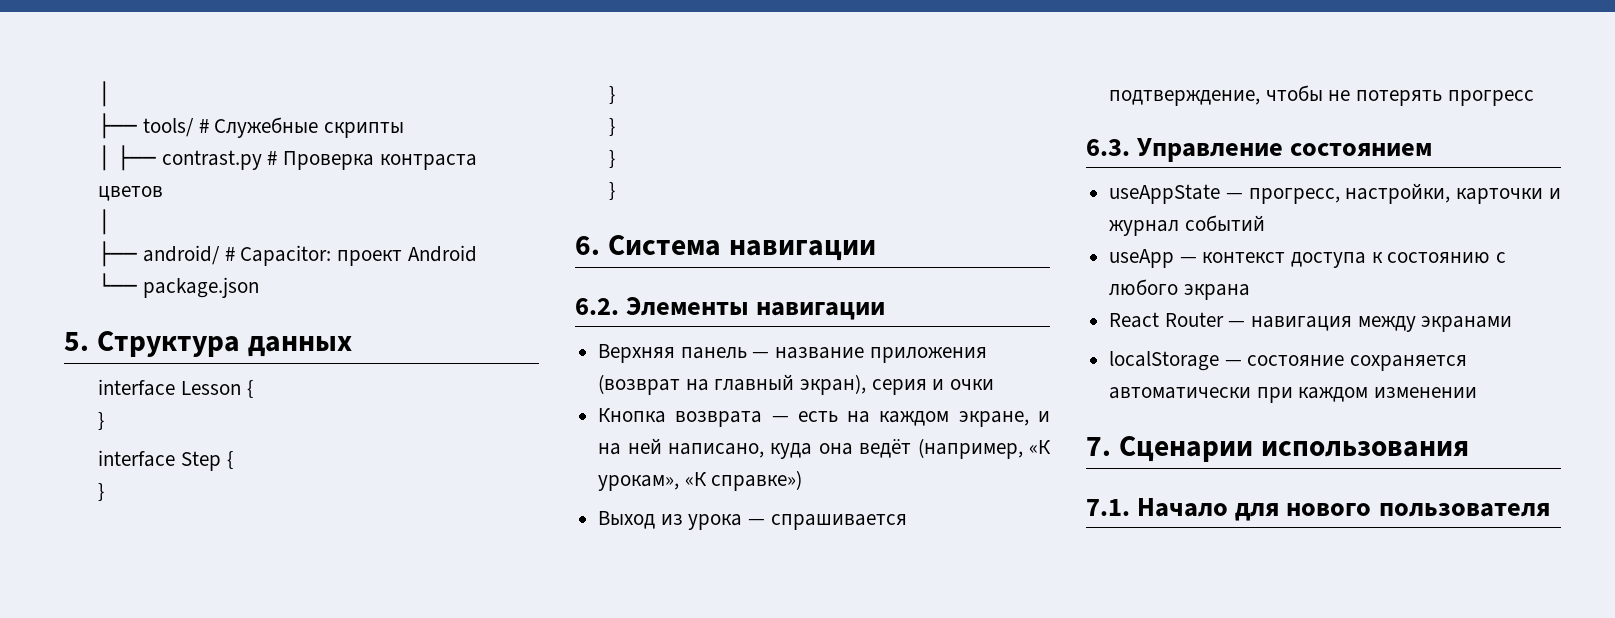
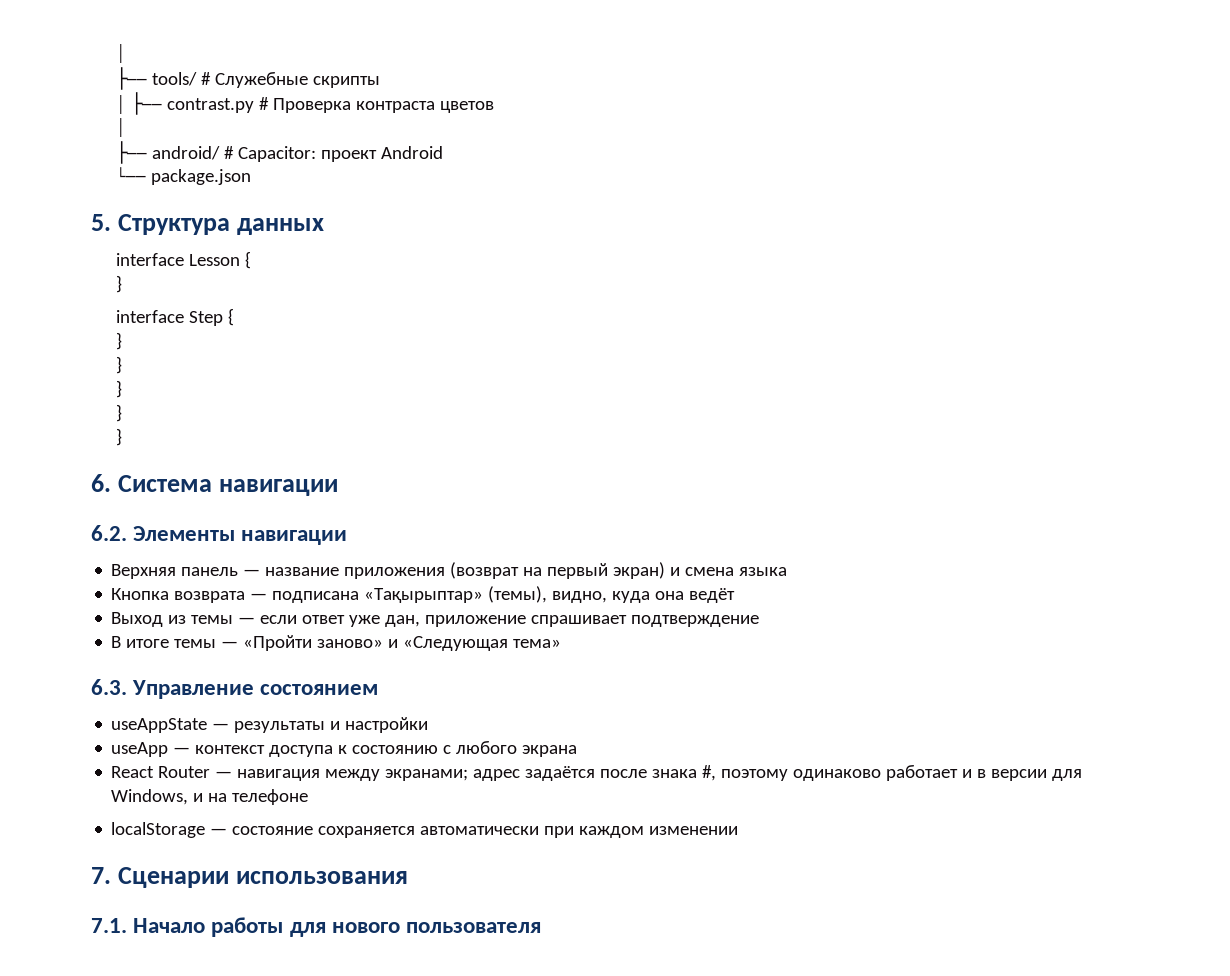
- Верхняя панель — название приложения (возврат на главный экран), серия и очки
- Кнопка возврата — есть на каждом экране, и на ней написано, куда она ведёт (например, «К урокам», «К справке»)
- Выход из урока — спрашивается подтверждение, чтобы не потерять прогресс
+ Верхняя панель — название приложения (возврат на первый экран) и смена языка
+ Кнопка возврата — подписана «Тақырыптар» (темы), видно, куда она ведёт
+ Выход из темы — если ответ уже дан, приложение спрашивает подтверждение
+ В итоге темы — «Пройти заново» и «Следующая тема»
- useAppState — прогресс, настройки, карточки и журнал событий
+ useAppState — результаты и настройки
- React Router — навигация между экранами
+ React Router — навигация между экранами; адрес задаётся после знака #, поэтому одинаково работает и в версии для Windows, и на телефоне
- 7.1. Начало для нового пользователя
+ 7.1. Начало работы для нового пользователя

